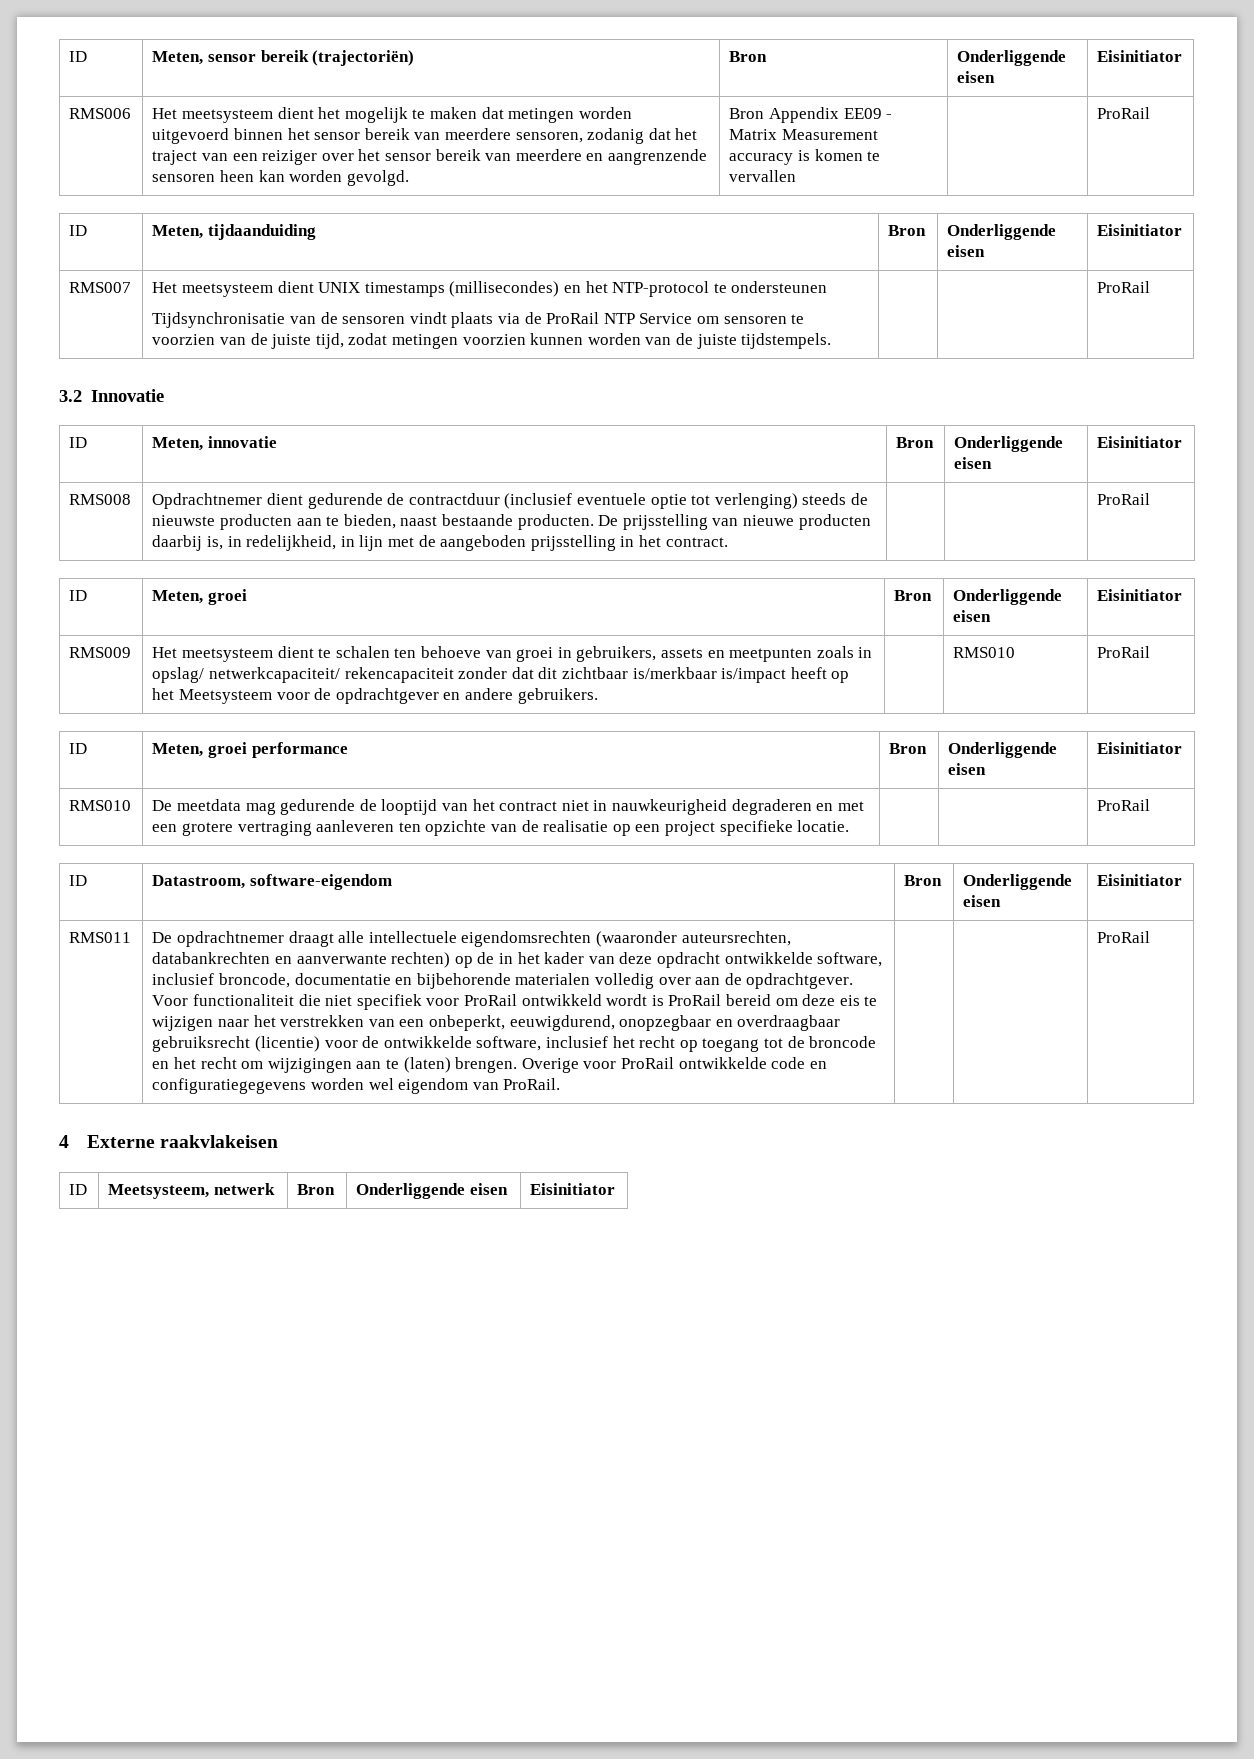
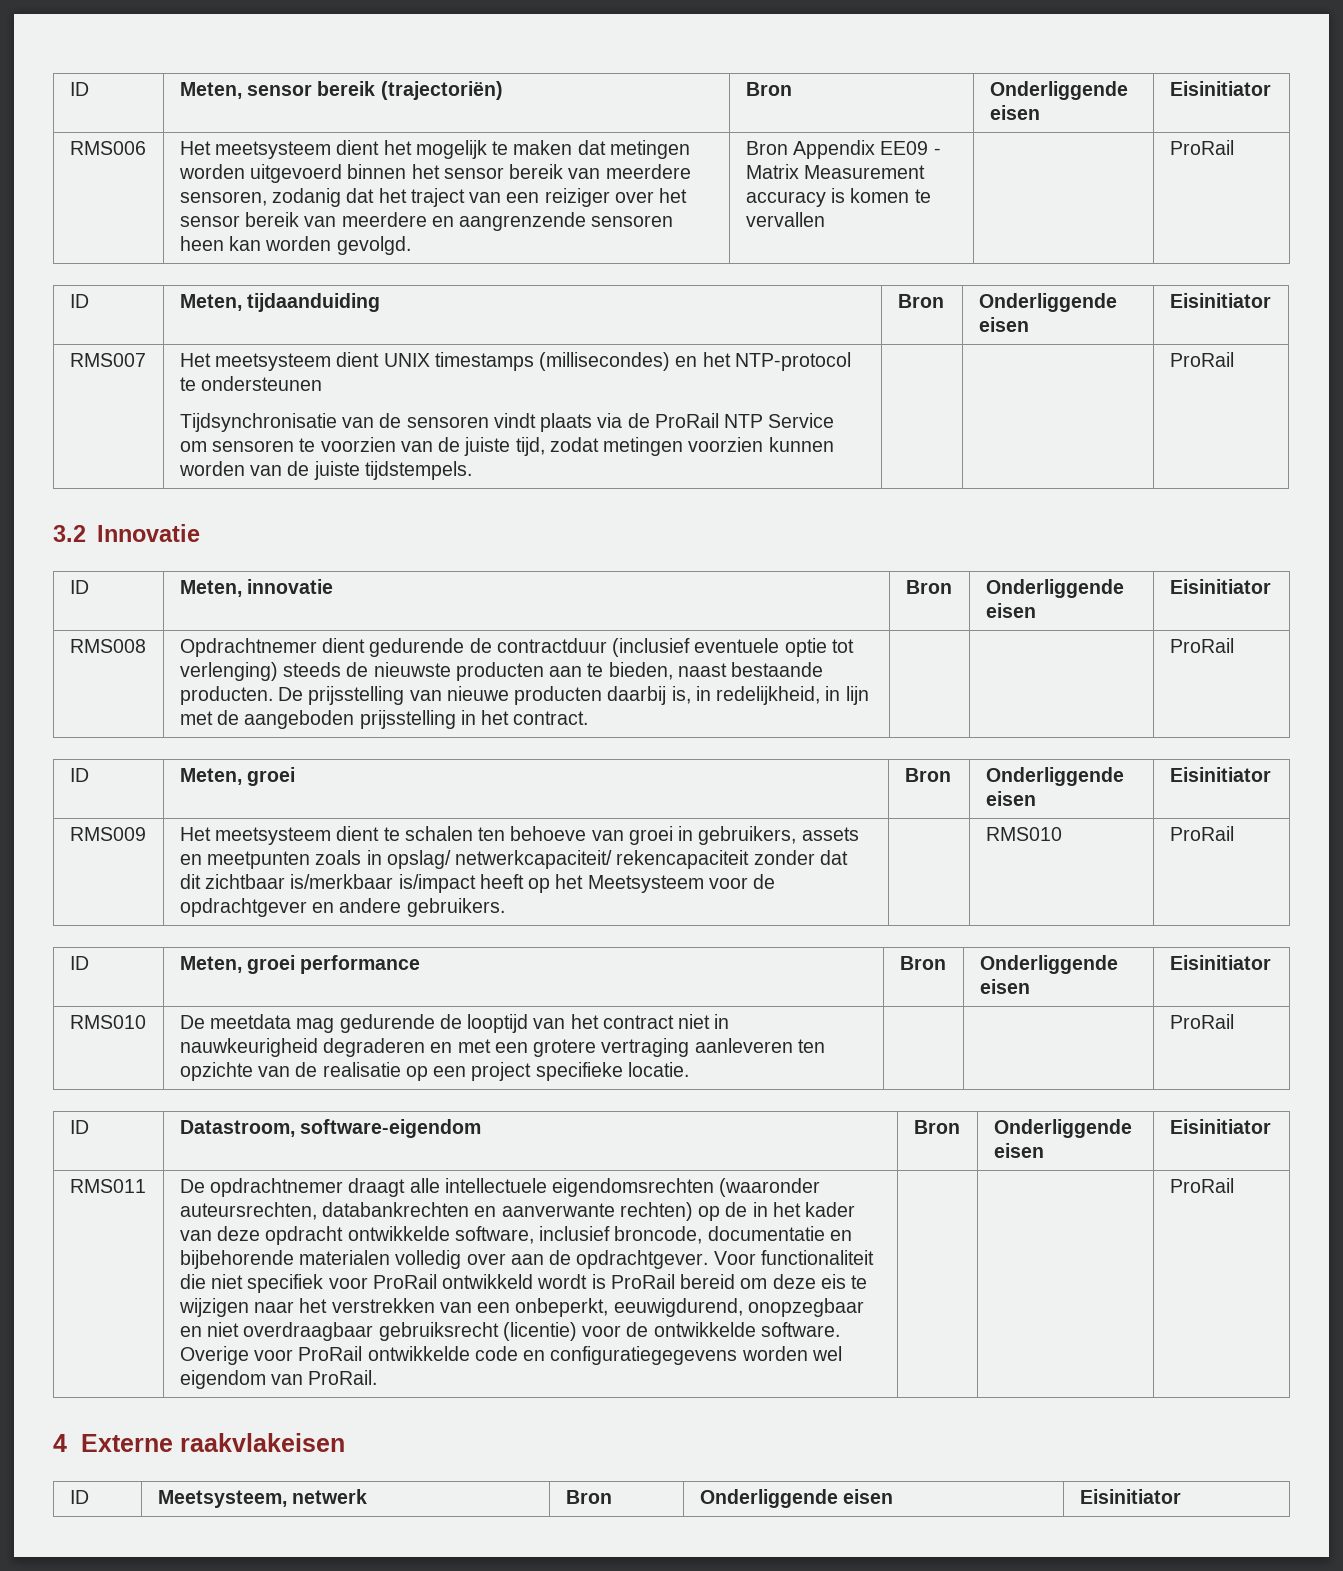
- Voor functionaliteit die niet specifiek voor ProRail ontwikkeld wordt is ProRail bereid om deze eis te wijzigen naar het verstrekken van een onbeperkt, eeuwigdurend, onopzegbaar en overdraagbaar gebruiksrecht (licentie) voor de ontwikkelde software, inclusief het recht op toegang tot de broncode en het recht om wijzigingen aan te (laten) brengen.
+ Voor functionaliteit die niet specifiek voor ProRail ontwikkeld wordt is ProRail bereid om deze eis te wijzigen naar het verstrekken van een onbeperkt, eeuwigdurend, onopzegbaar en niet overdraagbaar gebruiksrecht (licentie) voor de ontwikkelde software.

